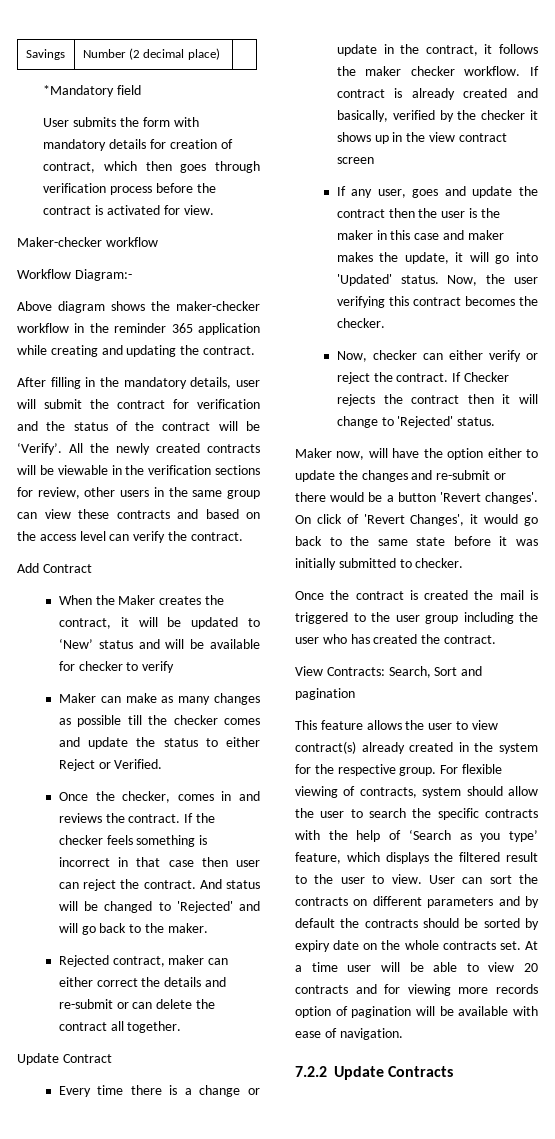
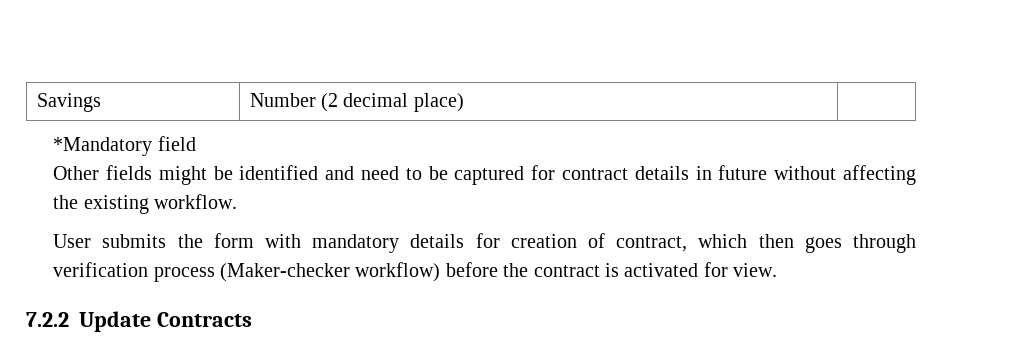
+ Other fields might be identified and need to be captured for contract details in future without affecting the existing workflow.
- User submits the form with mandatory details for creation of contract, which then goes through verification process before the contract is activated for view.
+ User submits the form with mandatory details for creation of contract, which then goes through verification process (Maker-checker workflow) before the contract is activated for view.
- Maker-checker workflow
- Workflow Diagram:-
- Above diagram shows the maker-checker workflow in the reminder 365 application while creating and updating the contract.
- After filling in the mandatory details, user will submit the contract for verification and the status of the contract will be ‘Verify’. All the newly created contracts will be viewable in the verification sections for review, other users in the same group can view these contracts and based on the access level can verify the contract.
- Add Contract
- When the Maker creates the contract, it will be updated to ‘New’ status and will be available for checker to verify
- Maker can make as many changes as possible till the checker comes and update the status to either Reject or Verified.
- Once the checker, comes in and reviews the contract. If the checker feels something is incorrect in that case then user can reject the contract. And status will be changed to 'Rejected' and will go back to the maker.
- Rejected contract, maker can either correct the details and re-submit or can delete the contract all together.
- Update Contract
- Every time there is a change or update in the contract, it follows the maker checker workflow. If contract is already created and basically, verified by the checker it shows up in the view contract screen
- If any user, goes and update the contract then the user is the maker in this case and maker makes the update, it will go into 'Updated' status. Now, the user verifying this contract becomes the checker.
- Now, checker can either verify or reject the contract. If Checker rejects the contract then it will change to 'Rejected' status.
- Maker now, will have the option either to update the changes and re-submit or there would be a button 'Revert changes'. On click of 'Revert Changes', it would go back to the same state before it was initially submitted to checker.
- Once the contract is created the mail is triggered to the user group including the user who has created the contract.
- View Contracts: Search, Sort and pagination
- This feature allows the user to view contract(s) already created in the system for the respective group. For flexible viewing of contracts, system should allow the user to search the specific contracts with the help of ‘Search as you type’ feature, which displays the filtered result to the user to view. User can sort the contracts on different parameters and by default the contracts should be sorted by expiry date on the whole contracts set. At a time user will be able to view 20 contracts and for viewing more records option of pagination will be available with ease of navigation.

